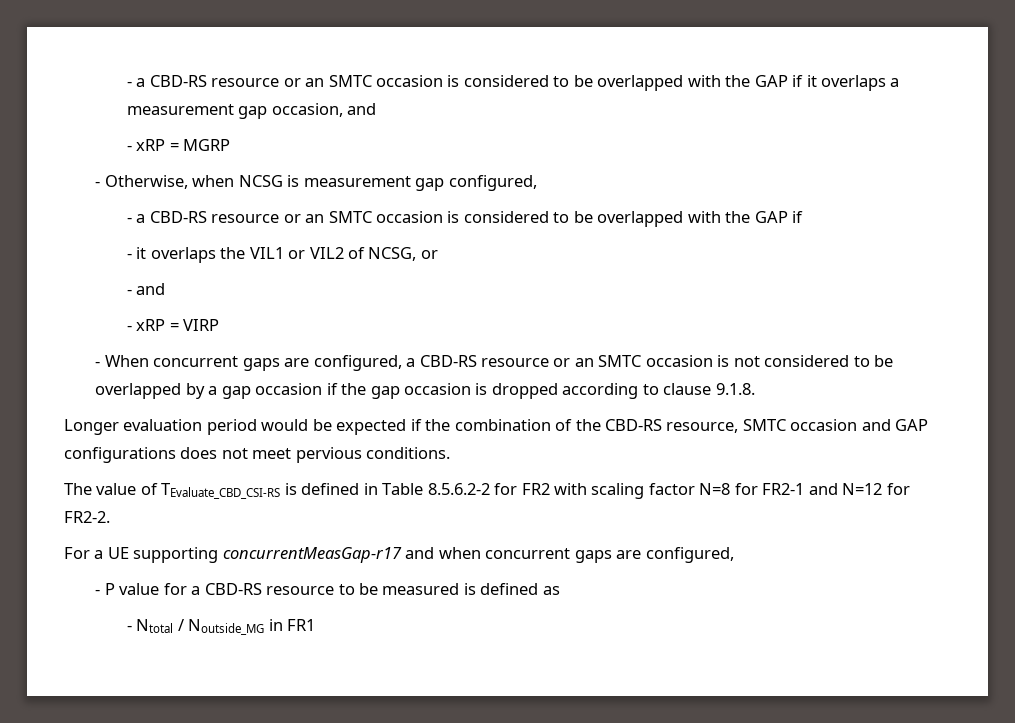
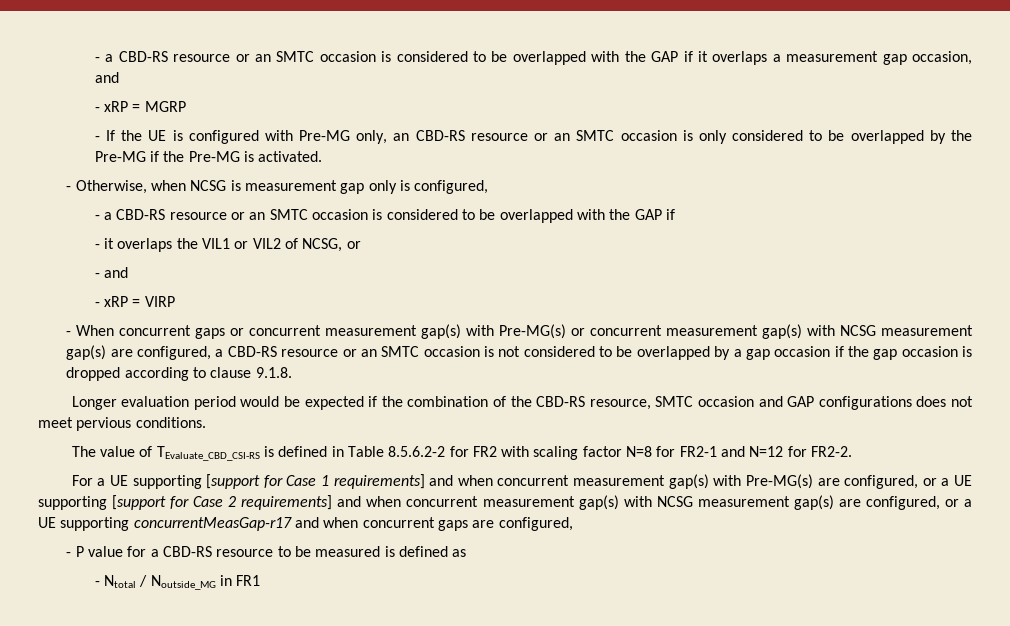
+ - If the UE is configured with Pre-MG only, an CBD-RS resource or an SMTC occasion is only considered to be overlapped by the Pre-MG if the Pre-MG is activated.
- - Otherwise, when NCSG is measurement gap configured,
+ - Otherwise, when NCSG is measurement gap only is configured,
- - When concurrent gaps are configured, a CBD-RS resource or an SMTC occasion is not considered to be overlapped by a gap occasion if the gap occasion is dropped according to clause 9.1.8.
+ - When concurrent gaps or concurrent measurement gap(s) with Pre-MG(s) or concurrent measurement gap(s) with NCSG measurement gap(s) are configured, a CBD-RS resource or an SMTC occasion is not considered to be overlapped by a gap occasion if the gap occasion is dropped according to clause 9.1.8.
- For a UE supporting concurrentMeasGap-r17 and when concurrent gaps are configured,
+ For a UE supporting [support for Case 1 requirements] and when concurrent measurement gap(s) with Pre-MG(s) are configured, or a UE supporting [support for Case 2 requirements] and when concurrent measurement gap(s) with NCSG measurement gap(s) are configured, or a UE supporting concurrentMeasGap-r17 and when concurrent gaps are configured,

